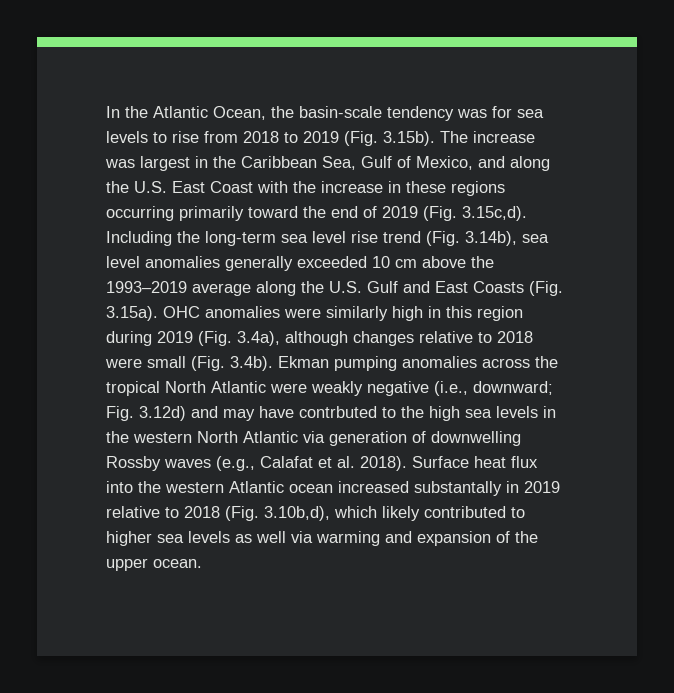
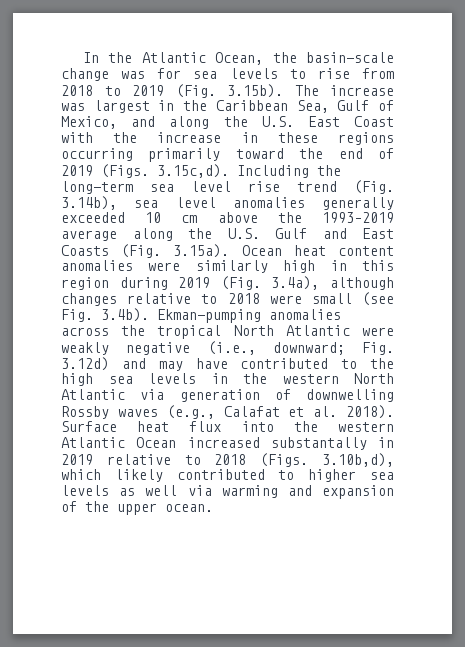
- In the Atlantic Ocean, the basin-scale tendency was for sea levels to rise from 2018 to 2019 (Fig. 3.15b). The increase was largest in the Caribbean Sea, Gulf of Mexico, and along the U.S. East Coast with the increase in these regions occurring primarily toward the end of 2019 (Fig. 3.15c,d). Including the long-term sea level rise trend (Fig. 3.14b), sea level anomalies generally exceeded 10 cm above the 1993–2019 average along the U.S. Gulf and East Coasts (Fig. 3.15a). OHC anomalies were similarly high in this region during 2019 (Fig. 3.4a), although changes relative to 2018 were small (Fig. 3.4b). Ekman pumping anomalies across the tropical North Atlantic were weakly negative (i.e., downward;
+ In the Atlantic Ocean, the basin-scale change was for sea levels to rise from 2018 to 2019 (Fig. 3.15b). The increase was largest in the Caribbean Sea, Gulf of Mexico, and along the U.S. East Coast with the increase in these regions occurring primarily toward the end of 2019 (Figs. 3.15c,d). Including the long-term sea level rise trend (Fig. 3.14b), sea level anomalies generally exceeded 10 cm above the 1993–2019 average along the U.S. Gulf and East Coasts (Fig. 3.15a). Ocean heat content anomalies were similarly high in this region during 2019 (Fig. 3.4a), although changes relative to 2018 were small (see Fig. 3.4b). Ekman-pumping anomalies across the tropical North Atlantic were weakly negative (i.e., downward;
- Fig. 3.12d) and may have contrbuted to the high sea levels in the western North Atlantic via generation of downwelling Rossby waves (e.g., Calafat et al. 2018).
+ Fig. 3.12d) and may have contributed to the high sea levels in the western North Atlantic via generation of downwelling Rossby waves (e.g., Calafat et al. 2018).
- Surface heat flux into the western Atlantic ocean increased substantally in 2019 relative to 2018 (Fig. 3.10b,d), which likely contributed to higher sea levels as well via warming and expansion of the upper ocean.
+ Surface heat flux into the western Atlantic Ocean increased substantally in 2019 relative to 2018 (Figs. 3.10b,d), which likely contributed to higher sea levels as well via warming and expansion of the upper ocean.

